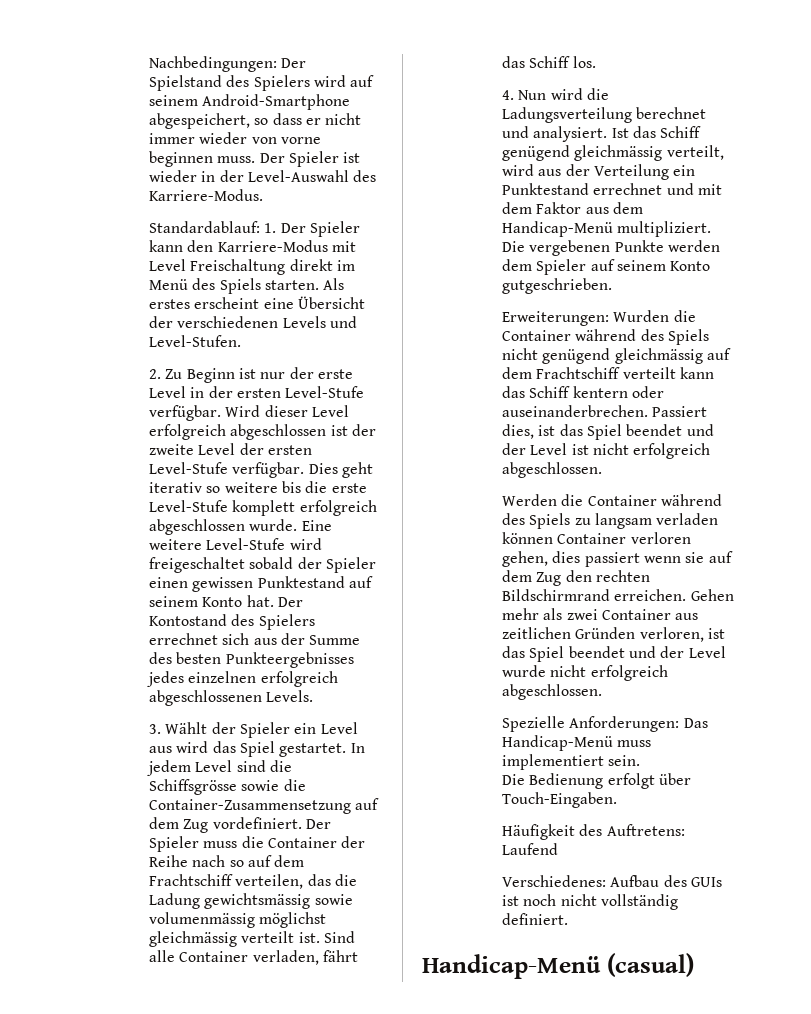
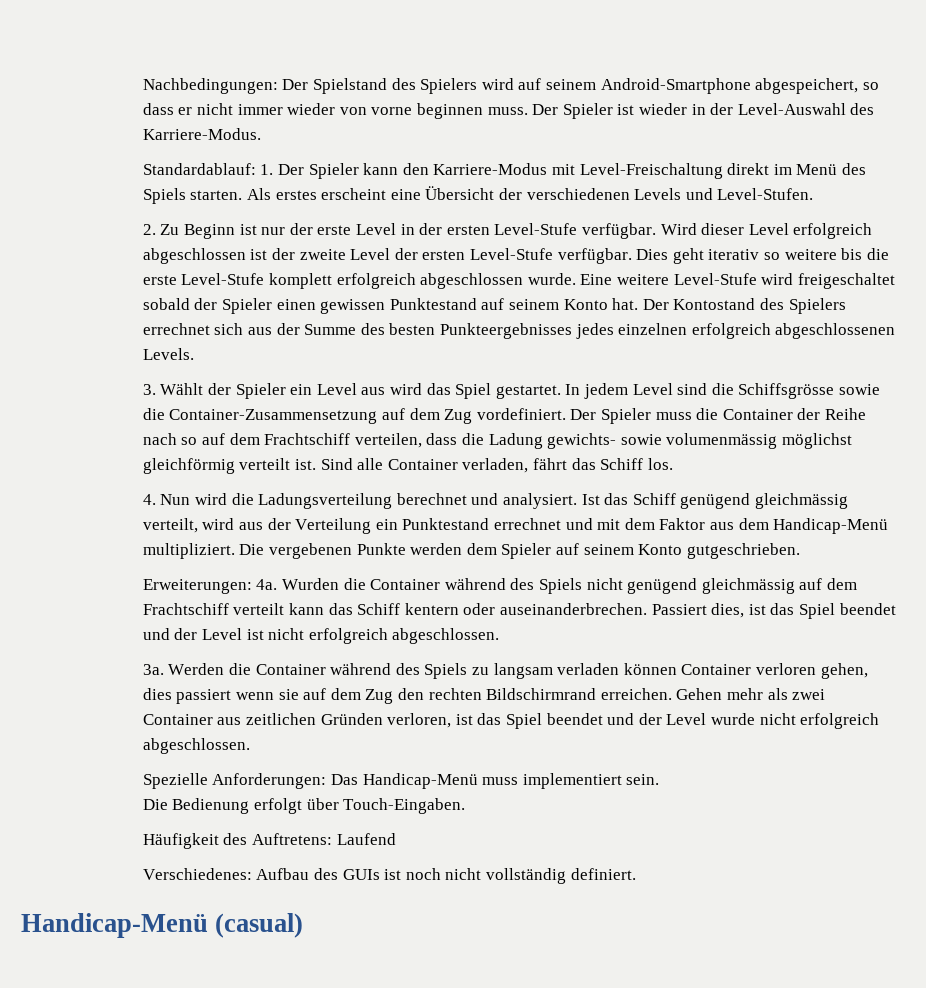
- Standardablauf: 1. Der Spieler kann den Karriere-Modus mit Level Freischaltung direkt im Menü des Spiels starten.
+ Standardablauf: 1. Der Spieler kann den Karriere-Modus mit Level-Freischaltung direkt im Menü des Spiels starten.
- Der Spieler muss die Container der Reihe nach so auf dem Frachtschiff verteilen, das die Ladung gewichtsmässig sowie volumenmässig möglichst gleichmässig verteilt ist.
+ Der Spieler muss die Container der Reihe nach so auf dem Frachtschiff verteilen, dass die Ladung gewichts- sowie volumenmässig möglichst gleichförmig verteilt ist.
- Erweiterungen: Wurden die Container während des Spiels nicht genügend gleichmässig auf dem Frachtschiff verteilt kann das Schiff kentern oder auseinanderbrechen.
+ Erweiterungen: 4a. Wurden die Container während des Spiels nicht genügend gleichmässig auf dem Frachtschiff verteilt kann das Schiff kentern oder auseinanderbrechen.
+ 3a.

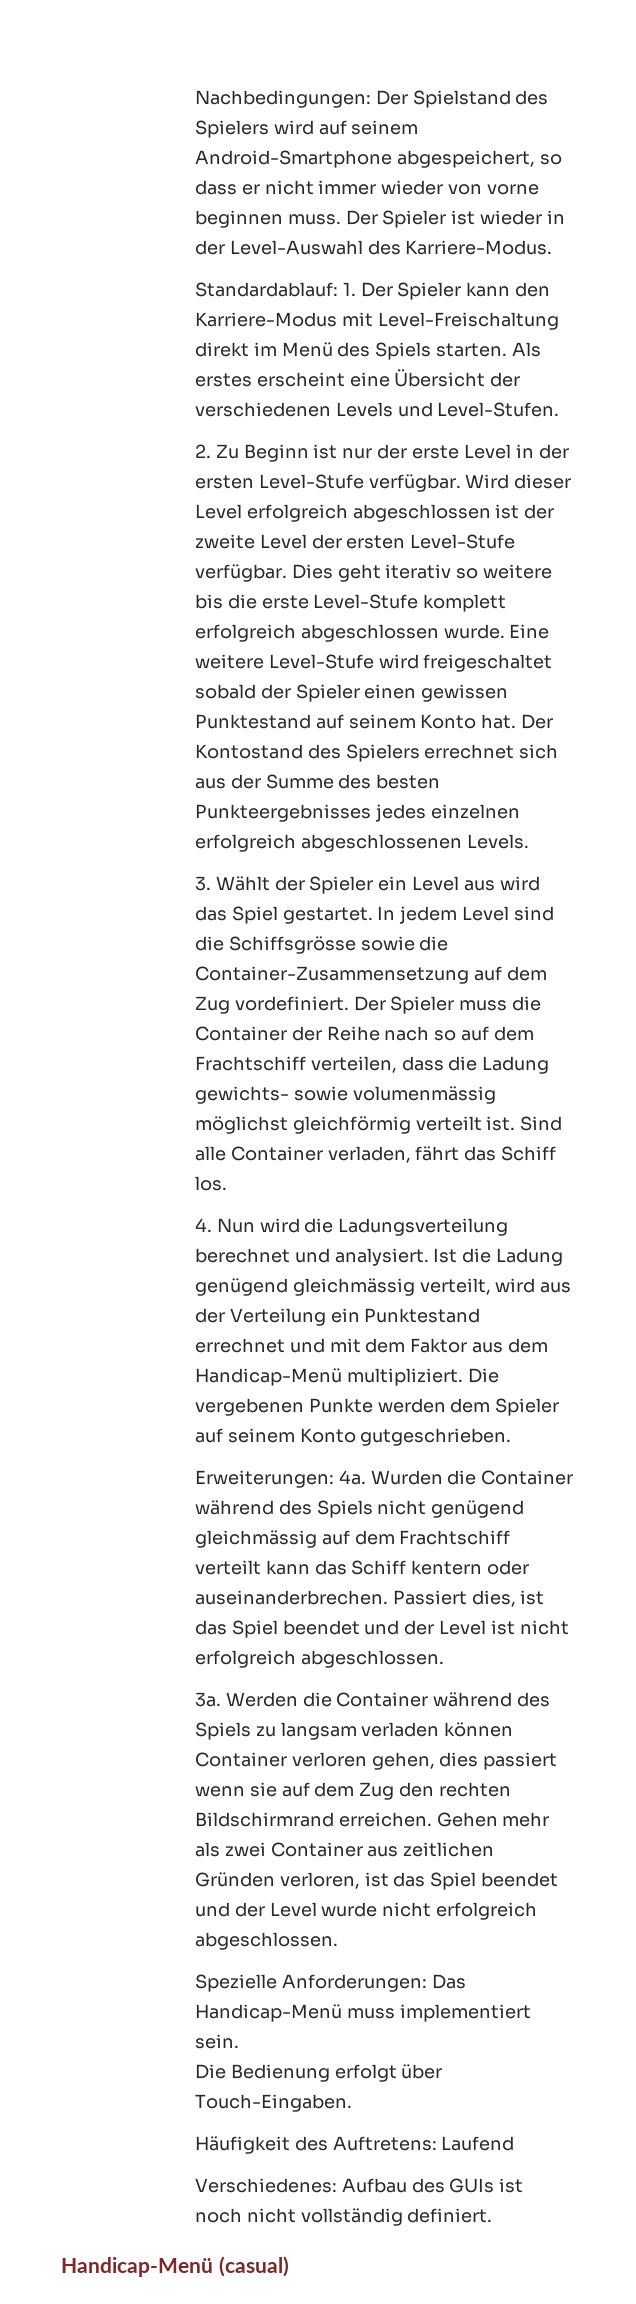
- Ist das Schiff genügend gleichmässig verteilt, wird aus der Verteilung ein Punktestand errechnet und mit dem Faktor aus dem Handicap-Menü multipliziert.
+ Ist die Ladung genügend gleichmässig verteilt, wird aus der Verteilung ein Punktestand errechnet und mit dem Faktor aus dem Handicap-Menü multipliziert.

